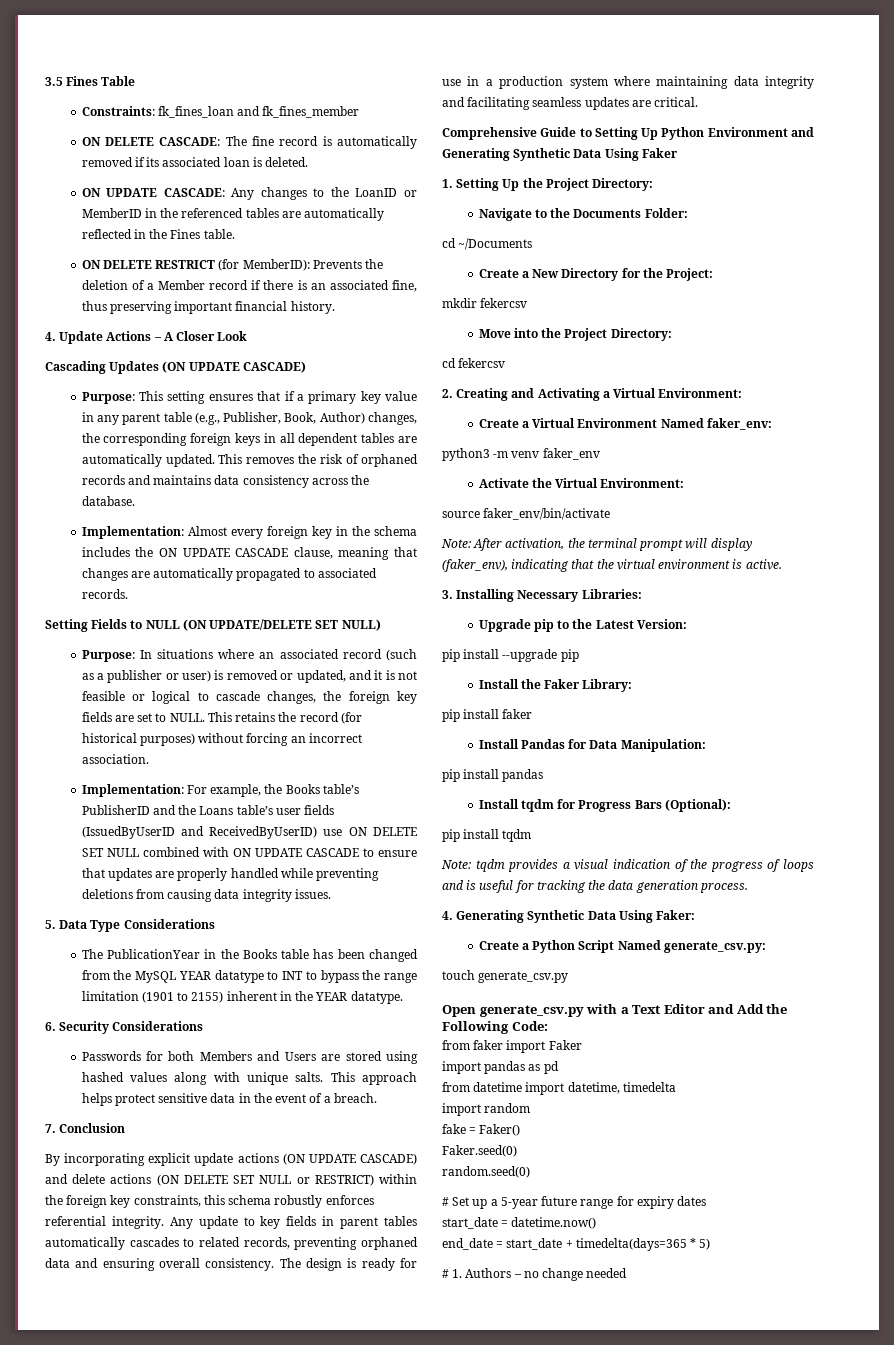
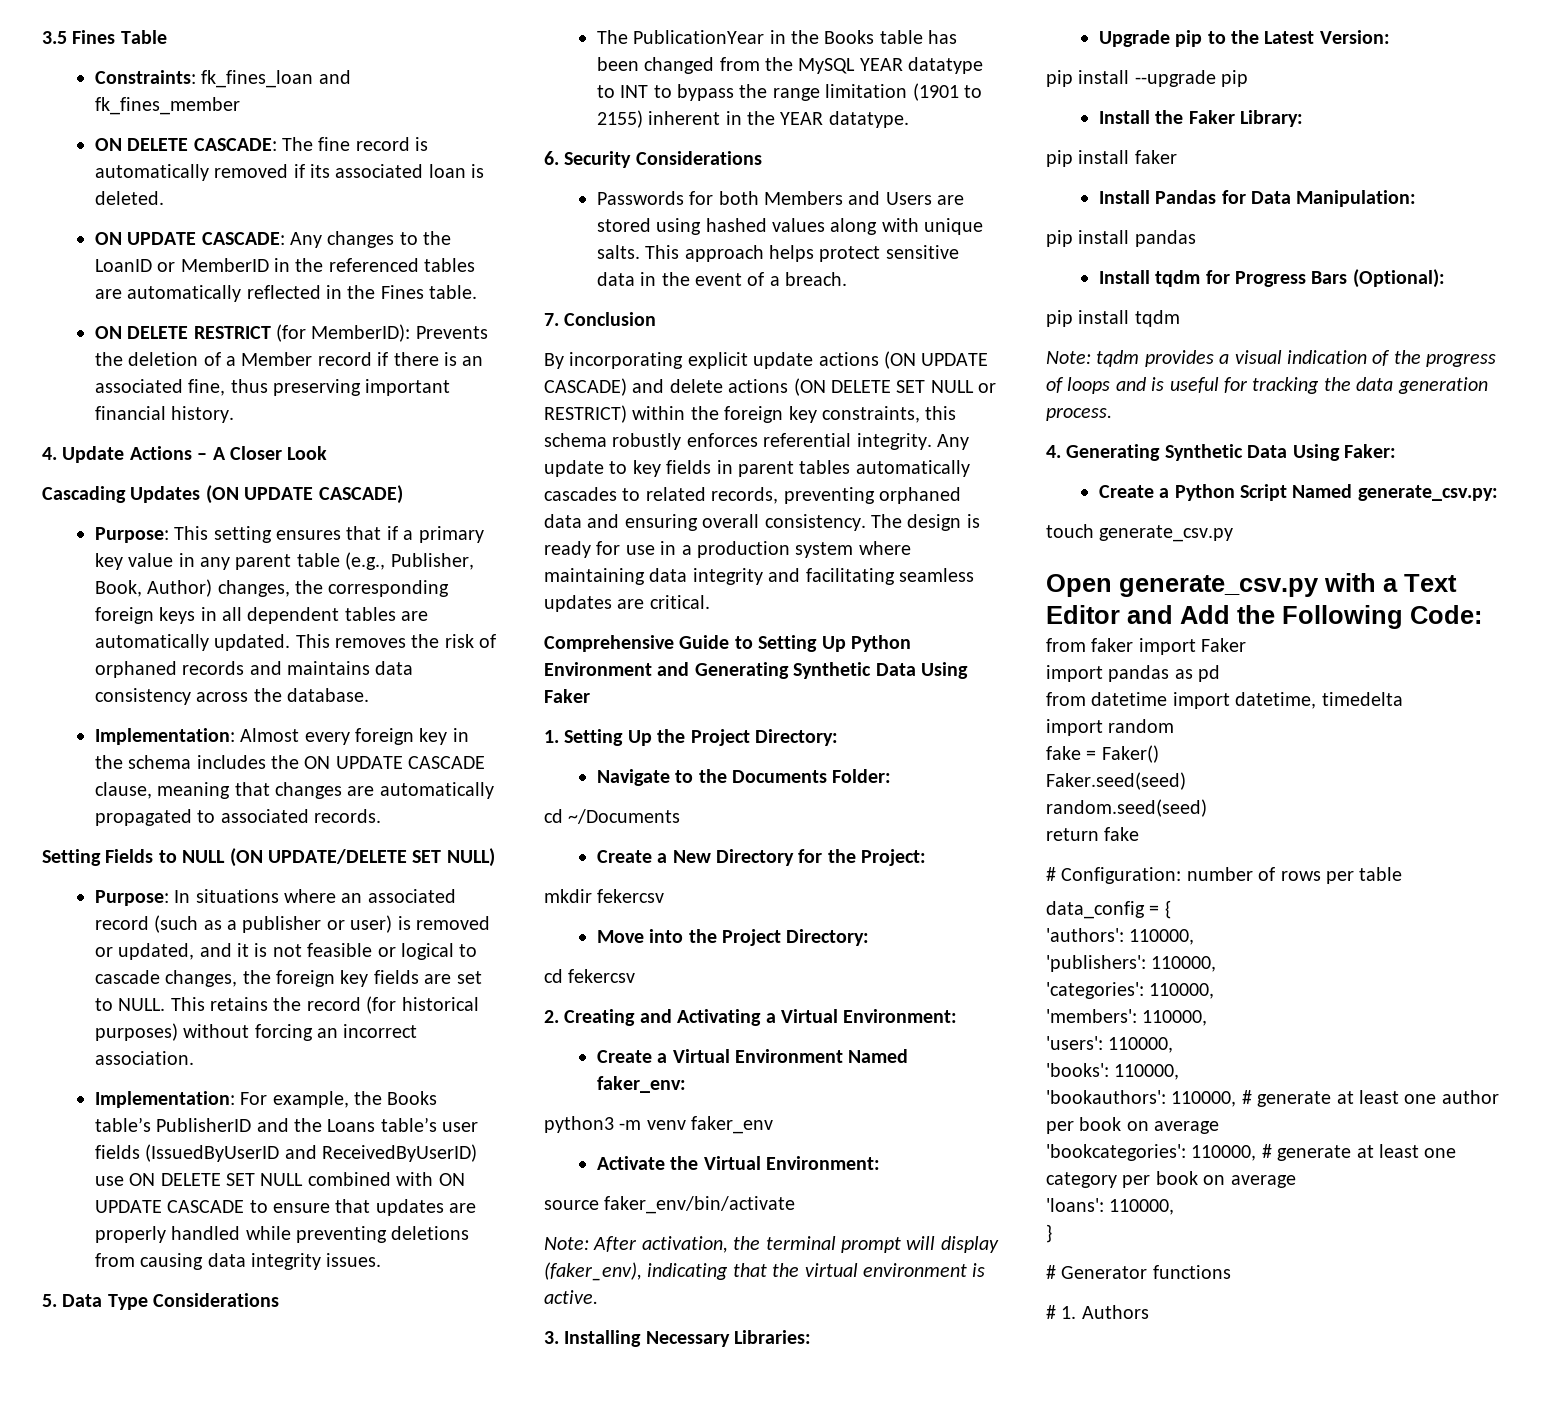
- Faker.seed(0)
- random.seed(0)
- # Set up a 5-year future range for expiry dates
- start_date = datetime.now()
- end_date = start_date + timedelta(days=365 * 5)
+ Faker.seed(seed)
+ random.seed(seed)
+ return fake
+ # Configuration: number of rows per table
+ data_config = {
+ 'authors': 110000,
+ 'publishers': 110000,
+ 'categories': 110000,
+ 'members': 110000,
+ 'users': 110000,
+ 'books': 110000,
+ 'bookauthors': 110000, # generate at least one author per book on average
+ 'bookcategories': 110000, # generate at least one category per book on average
+ 'loans': 110000,
+ }
+ # Generator functions
- # 1. Authors – no change needed
+ # 1. Authors

